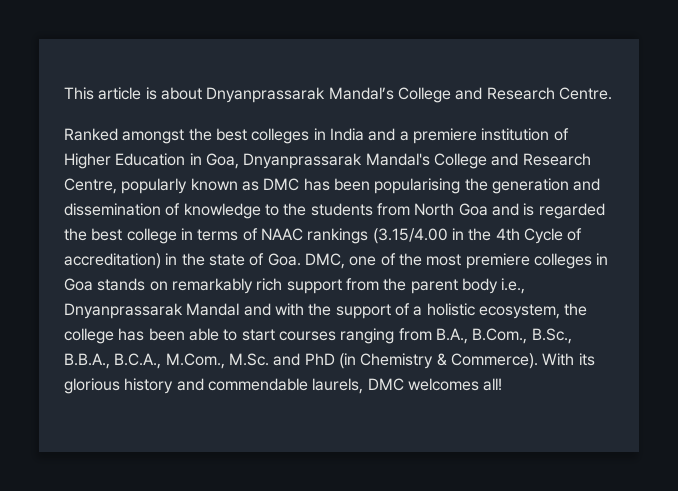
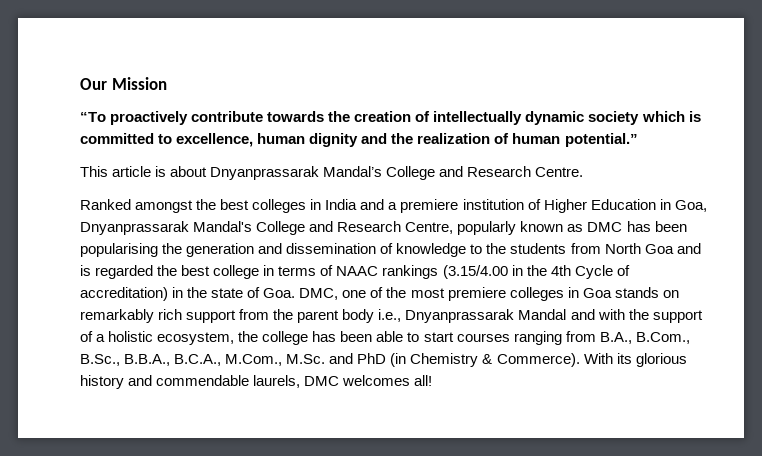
+ Our Mission
+ “To proactively contribute towards the creation of intellectually dynamic society which is committed to excellence, human dignity and the realization of human potential.”

